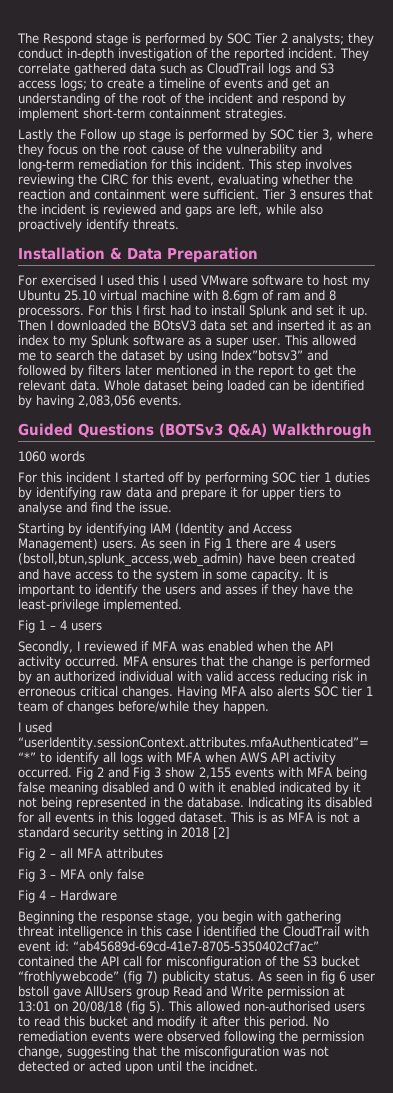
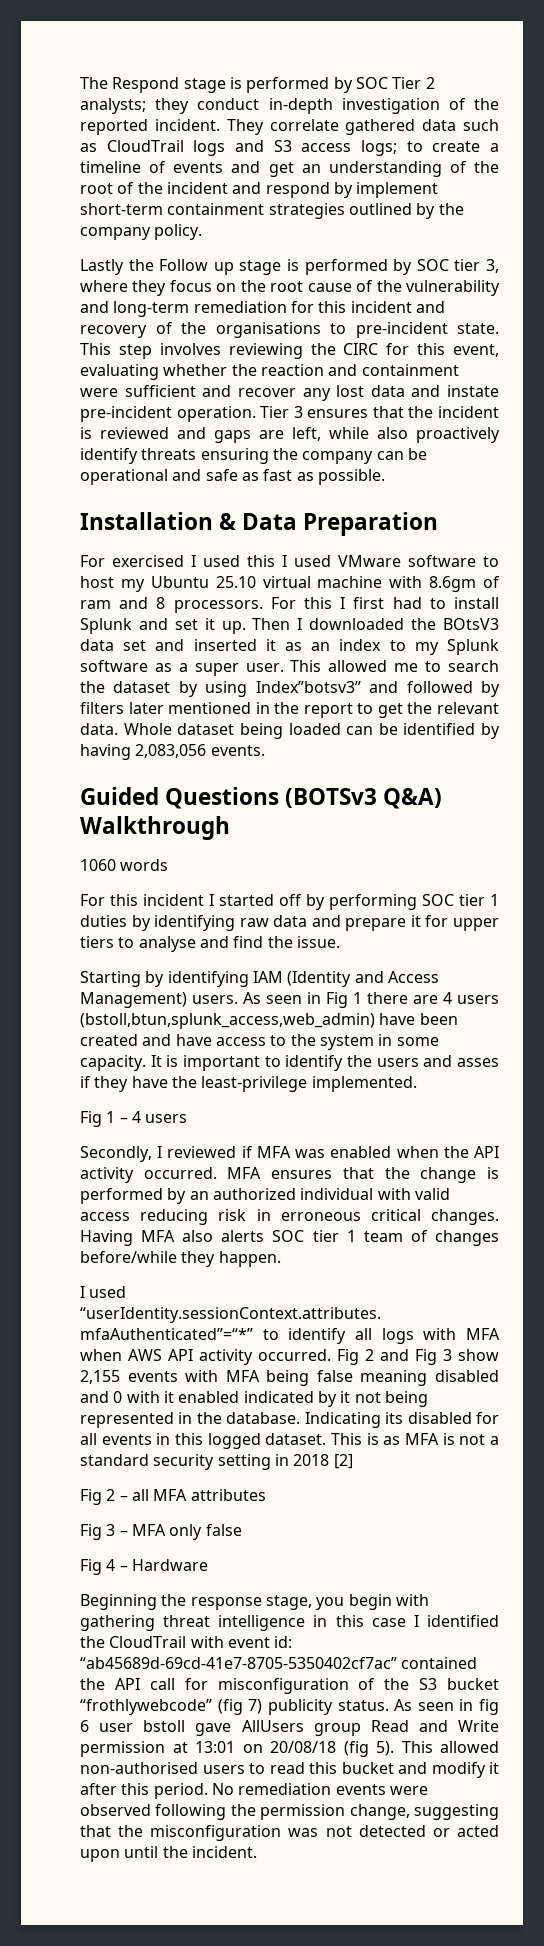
- They correlate gathered data such as CloudTrail logs and S3 access logs; to create a timeline of events and get an understanding of the root of the incident and respond by implement short-term containment strategies.
+ They correlate gathered data such as CloudTrail logs and S3 access logs; to create a timeline of events and get an understanding of the root of the incident and respond by implement short-term containment strategies outlined by the company policy.
- Lastly the Follow up stage is performed by SOC tier 3, where they focus on the root cause of the vulnerability and long-term remediation for this incident.
+ Lastly the Follow up stage is performed by SOC tier 3, where they focus on the root cause of the vulnerability and long-term remediation for this incident and recovery of the organisations to pre-incident state.
- This step involves reviewing the CIRC for this event, evaluating whether the reaction and containment were sufficient.
+ This step involves reviewing the CIRC for this event, evaluating whether the reaction and containment were sufficient and recover any lost data and instate pre-incident operation.
- Tier 3 ensures that the incident is reviewed and gaps are left, while also proactively identify threats.
+ Tier 3 ensures that the incident is reviewed and gaps are left, while also proactively identify threats ensuring the company can be operational and safe as fast as possible.
- No remediation events were observed following the permission change, suggesting that the misconfiguration was not detected or acted upon until the incidnet.
+ No remediation events were observed following the permission change, suggesting that the misconfiguration was not detected or acted upon until the incident.

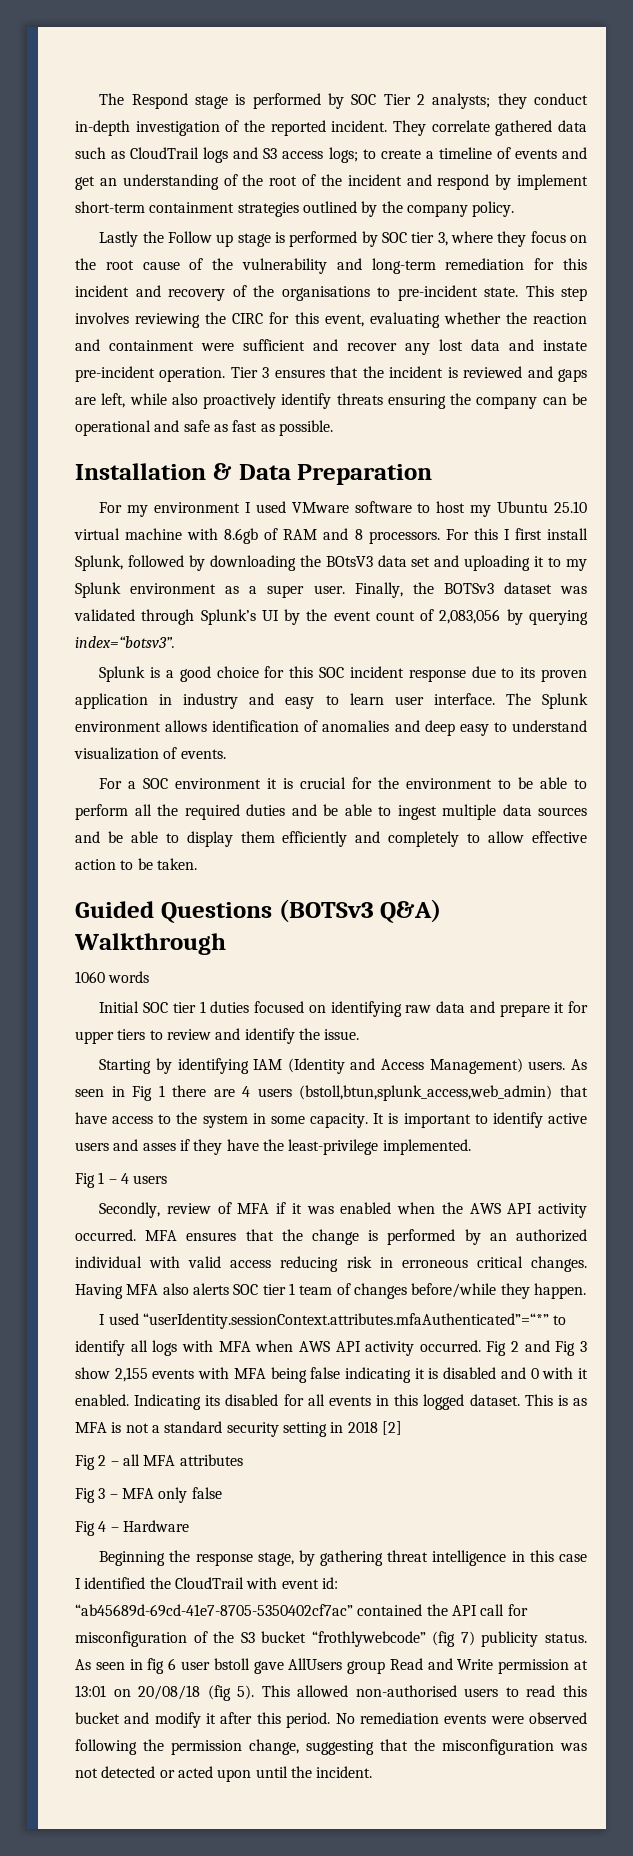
- For exercised I used this I used VMware software to host my Ubuntu 25.10 virtual machine with 8.6gm of ram and 8 processors.
+ For my environment I used VMware software to host my Ubuntu 25.10 virtual machine with 8.6gb of RAM and 8 processors.
- For this I first had to install Splunk and set it up. Then I downloaded the BOtsV3 data set and inserted it as an index to my Splunk software as a super user.
+ For this I first install Splunk, followed by downloading the BOtsV3 data set and uploading it to my Splunk environment as a super user.
- This allowed me to search the dataset by using Index”botsv3” and followed by filters later mentioned in the report to get the relevant data. Whole dataset being loaded can be identified by having 2,083,056 events.
+ Finally, the BOTSv3 dataset was validated through Splunk’s UI by the event count of 2,083,056 by querying index=“botsv3”.
+ Splunk is a good choice for this SOC incident response due to its proven application in industry and easy to learn user interface. The Splunk environment allows identification of anomalies and deep easy to understand visualization of events.
+ For a SOC environment it is crucial for the environment to be able to perform all the required duties and be able to ingest multiple data sources and be able to display them efficiently and completely to allow effective action to be taken.
- For this incident I started off by performing SOC tier 1 duties by identifying raw data and prepare it for upper tiers to analyse and find the issue.
+ Initial SOC tier 1 duties focused on identifying raw data and prepare it for upper tiers to review and identify the issue.
- As seen in Fig 1 there are 4 users (bstoll,btun,splunk_access,web_admin) have been created and have access to the system in some capacity.
+ As seen in Fig 1 there are 4 users (bstoll,btun,splunk_access,web_admin) that have access to the system in some capacity.
- It is important to identify the users and asses if they have the least-privilege implemented.
+ It is important to identify active users and asses if they have the least-privilege implemented.
- Secondly, I reviewed if MFA was enabled when the API activity occurred.
+ Secondly, review of MFA if it was enabled when the AWS API activity occurred.
- Fig 2 and Fig 3 show 2,155 events with MFA being false meaning disabled and 0 with it enabled indicated by it not being represented in the database.
+ Fig 2 and Fig 3 show 2,155 events with MFA being false indicating it is disabled and 0 with it enabled.
- Beginning the response stage, you begin with gathering threat intelligence in this case I identified the CloudTrail with event id: “ab45689d-69cd-41e7-8705-5350402cf7ac” contained the API call for misconfiguration of the S3 bucket “frothlywebcode” (fig 7) publicity status.
+ Beginning the response stage, by gathering threat intelligence in this case I identified the CloudTrail with event id: “ab45689d-69cd-41e7-8705-5350402cf7ac” contained the API call for misconfiguration of the S3 bucket “frothlywebcode” (fig 7) publicity status.

